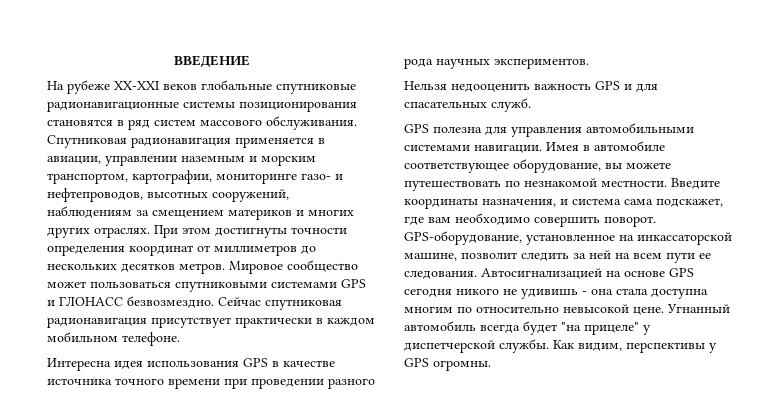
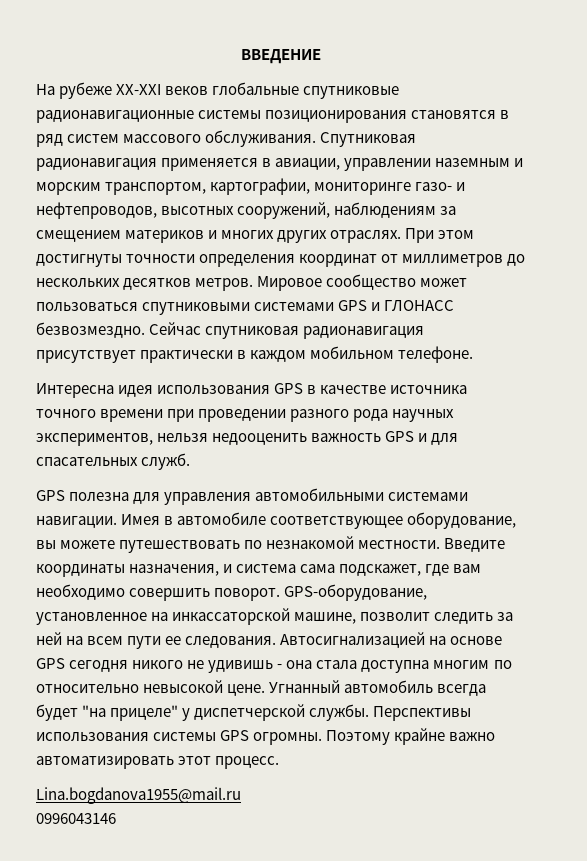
- Интересна идея использования GPS в качестве источника точного времени при проведении разного рода научных экспериментов.
- Нельзя недооценить важность GPS и для спасательных служб.
+ Интересна идея использования GPS в качестве источника точного времени при проведении разного рода научных экспериментов, нельзя недооценить важность GPS и для спасательных служб.
- Как видим, перспективы у GPS огромны.
+ Перспективы использования системы GPS огромны. Поэтому крайне важно автоматизировать этот процесс.
+ Lina.bogdanova1955@mail.ru
+ 0996043146

